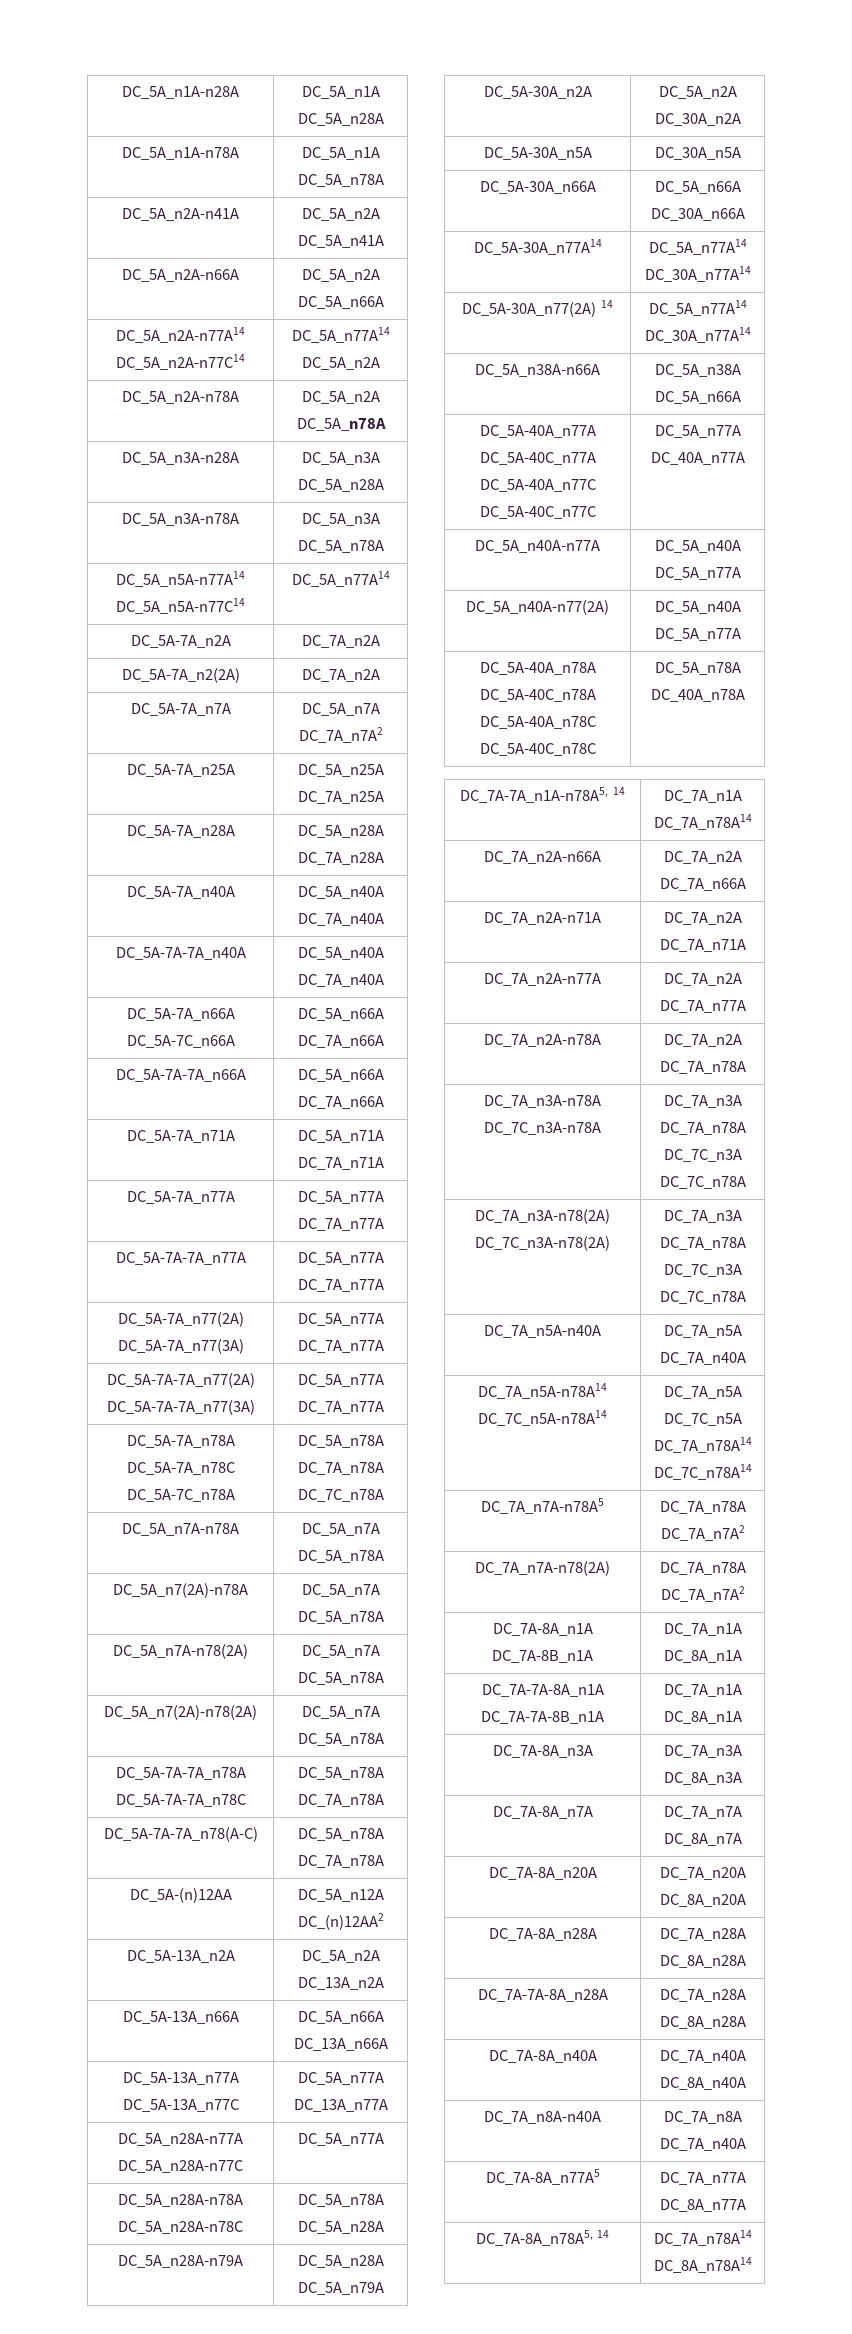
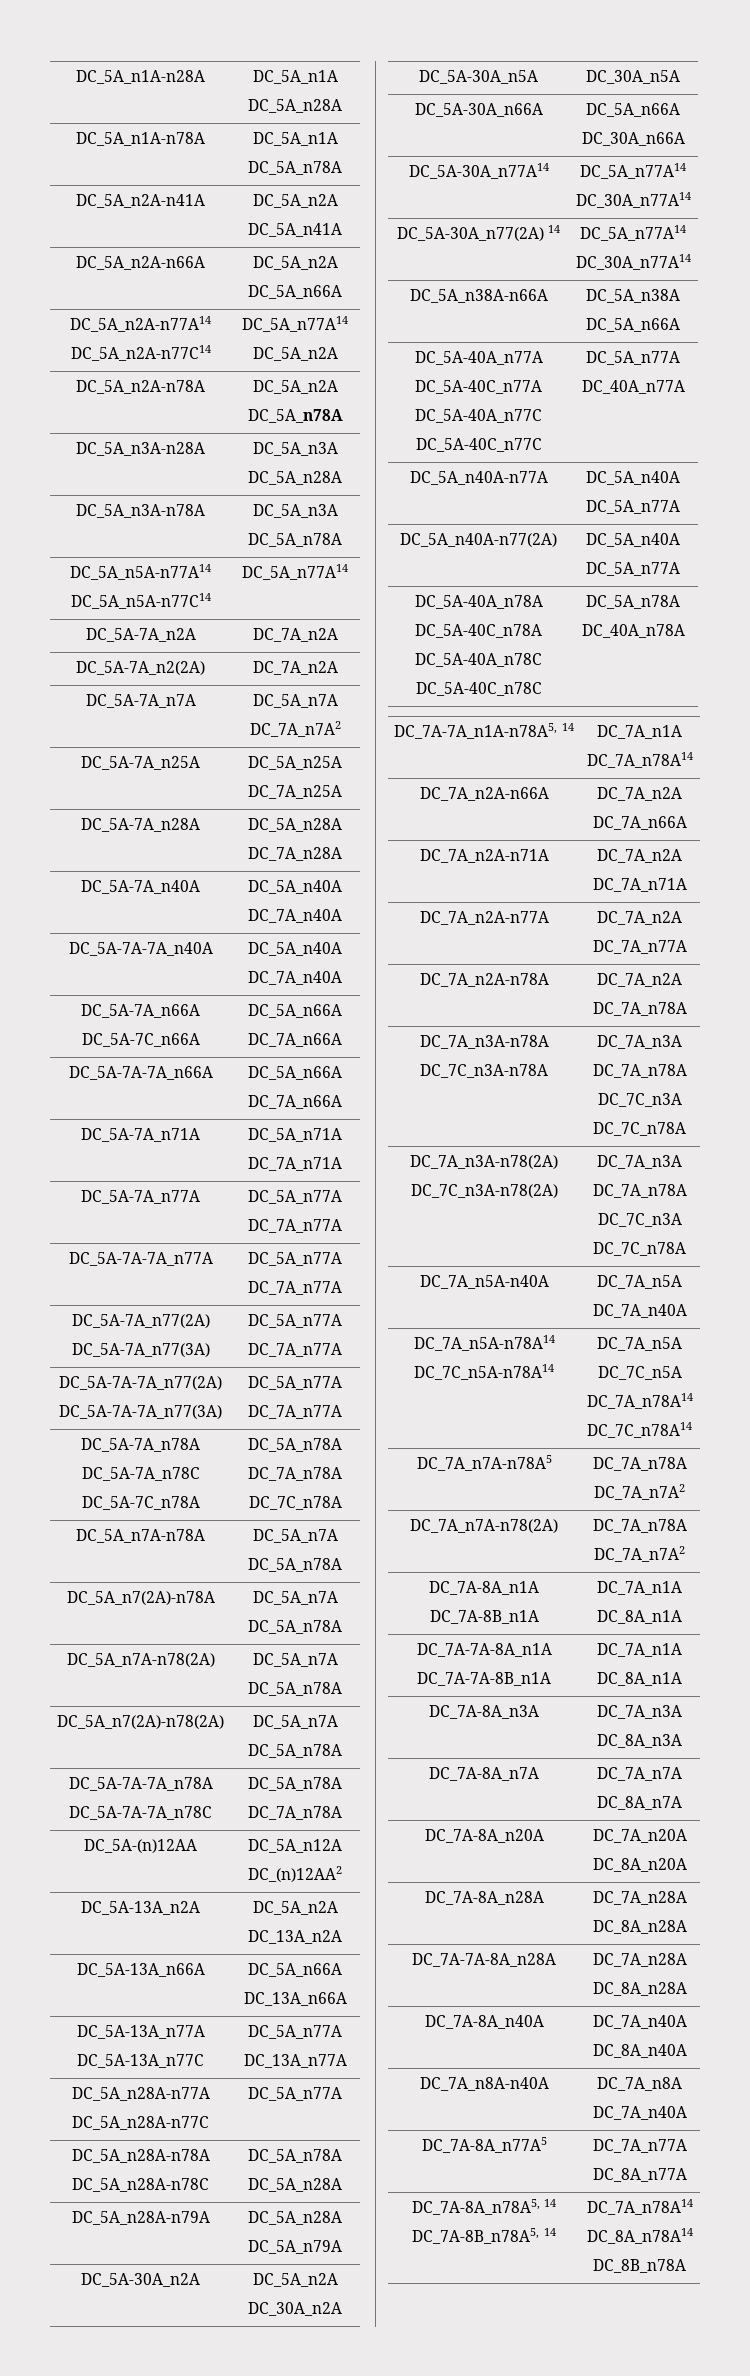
- DC_5A-7A-7A_n78(A-C) | DC_5A_n78A
- DC_7A_n78A
- DC_7A-8A_n78A5, 14 | DC_7A_n78A14
+ DC_7A-8A_n78A5, 14
+ DC_7A-8B_n78A5, 14 | DC_7A_n78A14
  DC_8A_n78A14
+ DC_8B_n78A

